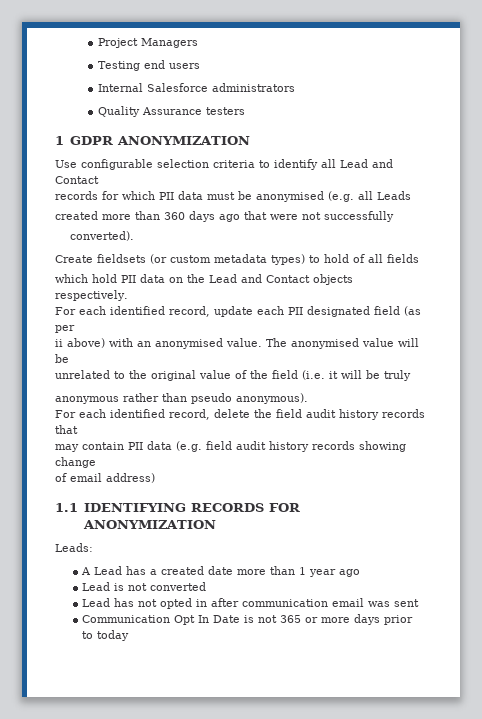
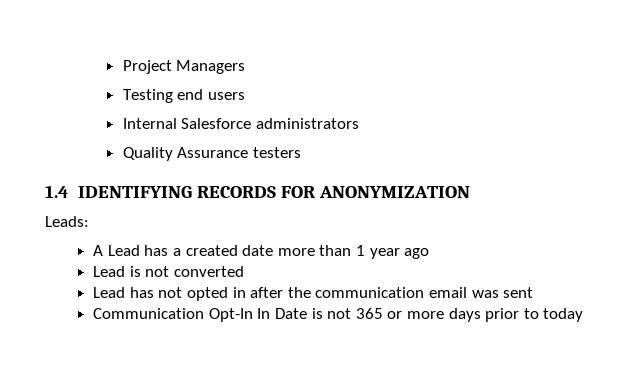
- 1 GDPR ANONYMIZATION
- Use configurable selection criteria to identify all Lead and Contact
- records for which PII data must be anonymised (e.g. all Leads
- created more than 360 days ago that were not successfully
- converted).
- Create fieldsets (or custom metadata types) to hold of all fields
- which hold PII data on the Lead and Contact objects respectively.
- For each identified record, update each PII designated field (as per
- ii above) with an anonymised value. The anonymised value will be
- unrelated to the original value of the field (i.e. it will be truly
- anonymous rather than pseudo anonymous).
- For each identified record, delete the field audit history records that
- may contain PII data (e.g. field audit history records showing change
- of email address)
- 1.1 IDENTIFYING RECORDS FOR ANONYMIZATION
+ 1.4 IDENTIFYING RECORDS FOR ANONYMIZATION
- Lead has not opted in after communication email was sent
+ Lead has not opted in after the communication email was sent
- Communication Opt In Date is not 365 or more days prior to today
+ Communication Opt-In In Date is not 365 or more days prior to today

